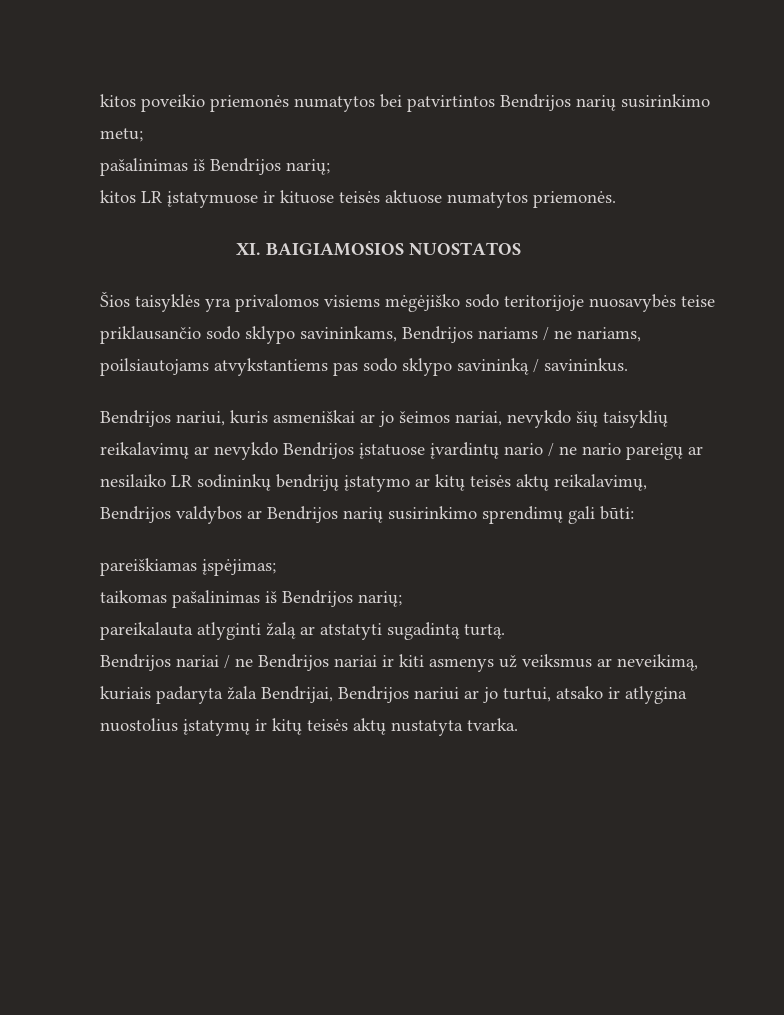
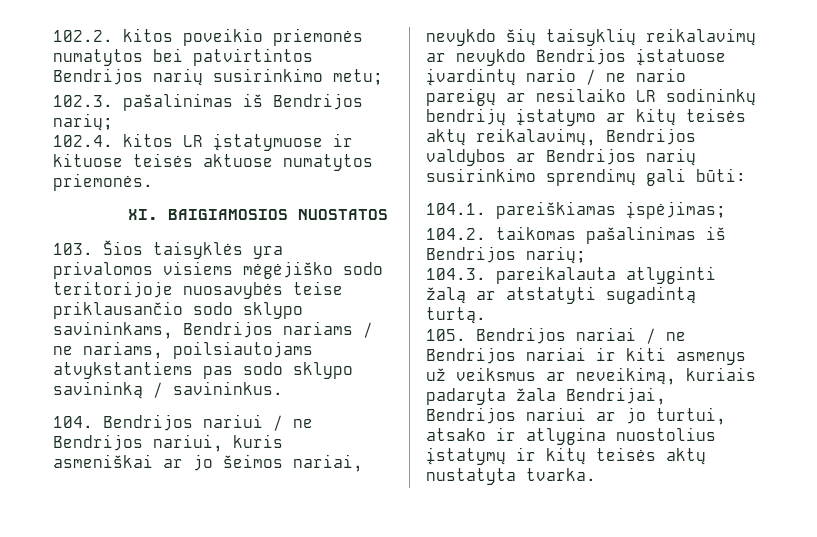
- kitos poveikio priemonės numatytos bei patvirtintos Bendrijos narių susirinkimo metu;
- pašalinimas iš Bendrijos narių;
- kitos LR įstatymuose ir kituose teisės aktuose numatytos priemonės.
+ 102.2. kitos poveikio priemonės numatytos bei patvirtintos Bendrijos narių susirinkimo metu;
+ 102.3. pašalinimas iš Bendrijos narių;
+ 102.4. kitos LR įstatymuose ir kituose teisės aktuose numatytos priemonės.
- Šios taisyklės yra privalomos visiems mėgėjiško sodo teritorijoje nuosavybės teise priklausančio sodo sklypo savininkams, Bendrijos nariams / ne nariams, poilsiautojams atvykstantiems pas sodo sklypo savininką / savininkus.
+ 103. Šios taisyklės yra privalomos visiems mėgėjiško sodo teritorijoje nuosavybės teise priklausančio sodo sklypo savininkams, Bendrijos nariams / ne nariams, poilsiautojams atvykstantiems pas sodo sklypo savininką / savininkus.
- Bendrijos nariui, kuris asmeniškai ar jo šeimos nariai, nevykdo šių taisyklių reikalavimų ar nevykdo Bendrijos įstatuose įvardintų nario / ne nario pareigų ar nesilaiko LR sodininkų bendrijų įstatymo ar kitų teisės aktų reikalavimų, Bendrijos valdybos ar Bendrijos narių susirinkimo sprendimų gali būti:
+ 104. Bendrijos nariui / ne Bendrijos nariui, kuris asmeniškai ar jo šeimos nariai, nevykdo šių taisyklių reikalavimų ar nevykdo Bendrijos įstatuose įvardintų nario / ne nario pareigų ar nesilaiko LR sodininkų bendrijų įstatymo ar kitų teisės aktų reikalavimų, Bendrijos valdybos ar Bendrijos narių susirinkimo sprendimų gali būti:
- pareiškiamas įspėjimas;
+ 104.1. pareiškiamas įspėjimas;
- taikomas pašalinimas iš Bendrijos narių;
+ 104.2. taikomas pašalinimas iš Bendrijos narių;
- pareikalauta atlyginti žalą ar atstatyti sugadintą turtą.
+ 104.3. pareikalauta atlyginti žalą ar atstatyti sugadintą turtą.
- Bendrijos nariai / ne Bendrijos nariai ir kiti asmenys už veiksmus ar neveikimą, kuriais padaryta žala Bendrijai, Bendrijos nariui ar jo turtui, atsako ir atlygina nuostolius įstatymų ir kitų teisės aktų nustatyta tvarka.
+ 105. Bendrijos nariai / ne Bendrijos nariai ir kiti asmenys už veiksmus ar neveikimą, kuriais padaryta žala Bendrijai, Bendrijos nariui ar jo turtui, atsako ir atlygina nuostolius įstatymų ir kitų teisės aktų nustatyta tvarka.

